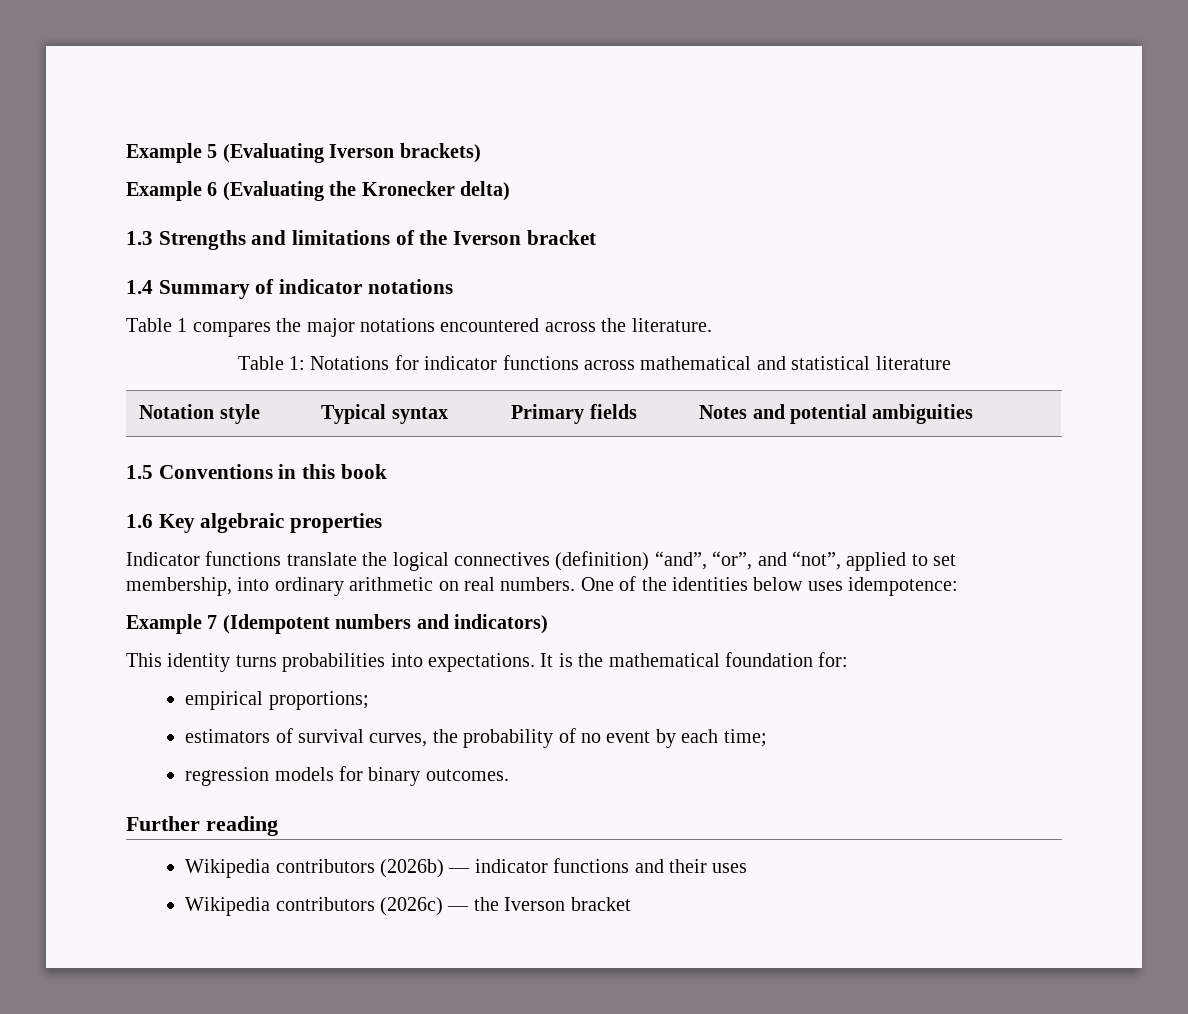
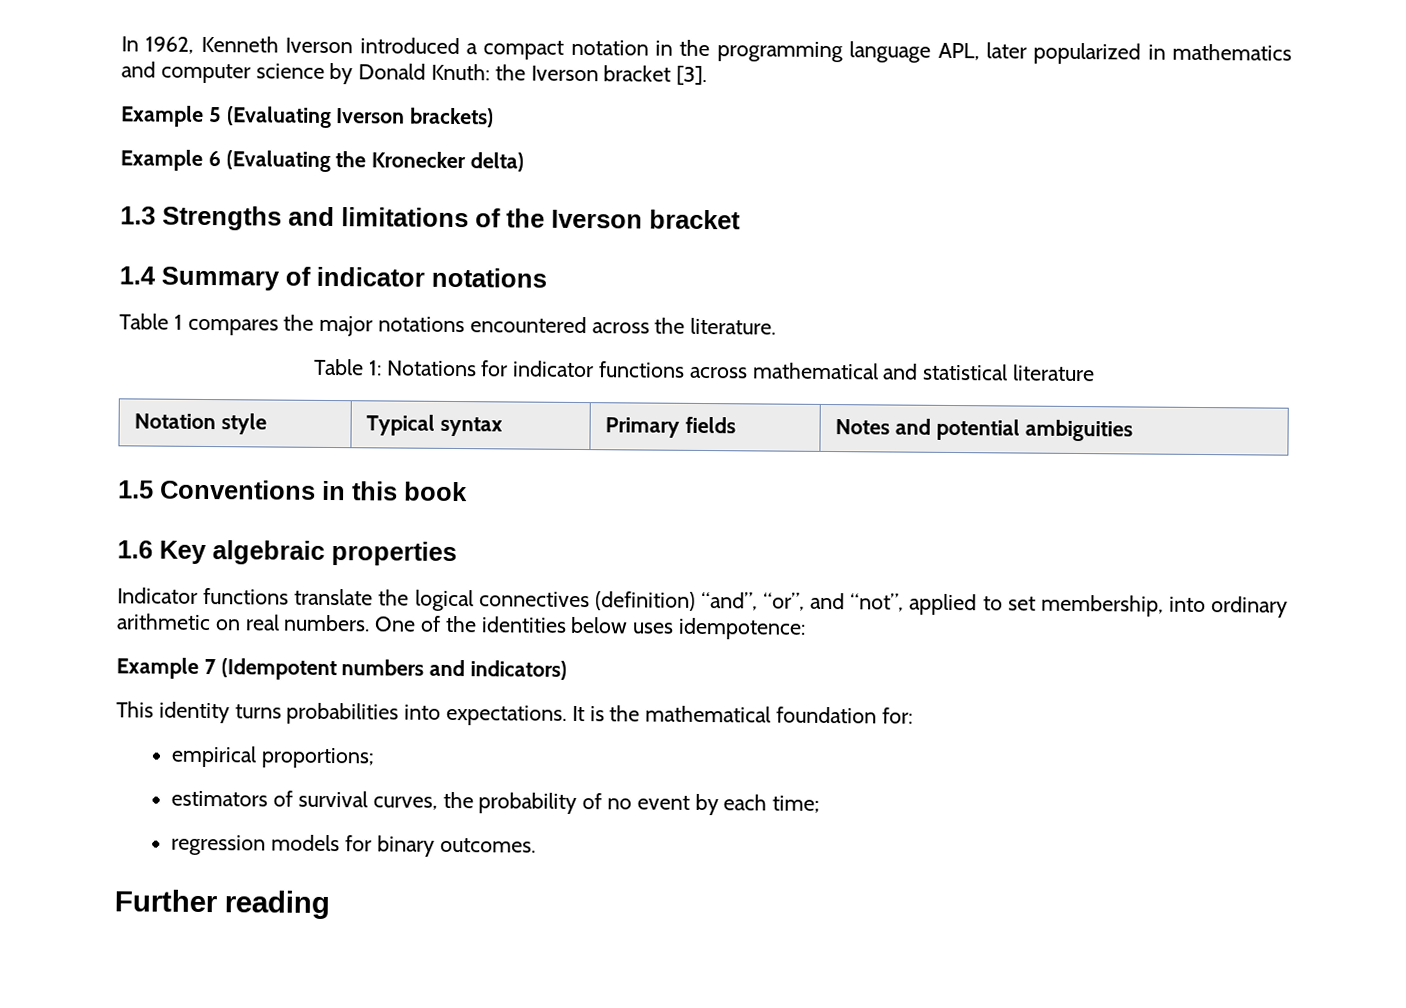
+ In 1962, Kenneth Iverson introduced a compact notation in the programming language APL, later popularized in mathematics and computer science by Donald Knuth: the Iverson bracket [3].
- Wikipedia contributors (2026b) — indicator functions and their uses
- Wikipedia contributors (2026c) — the Iverson bracket

